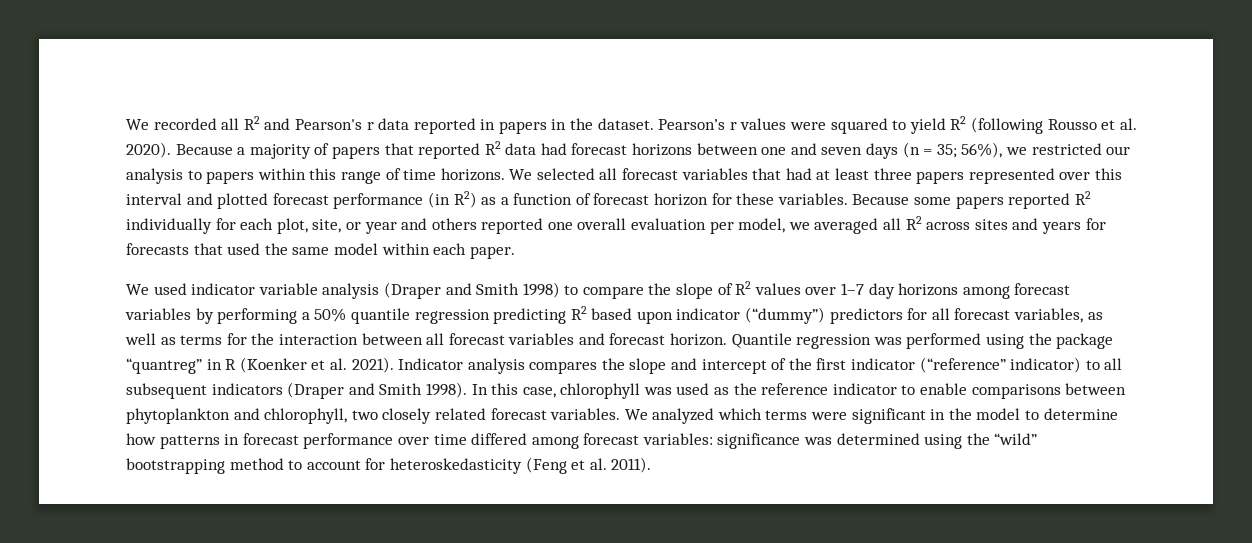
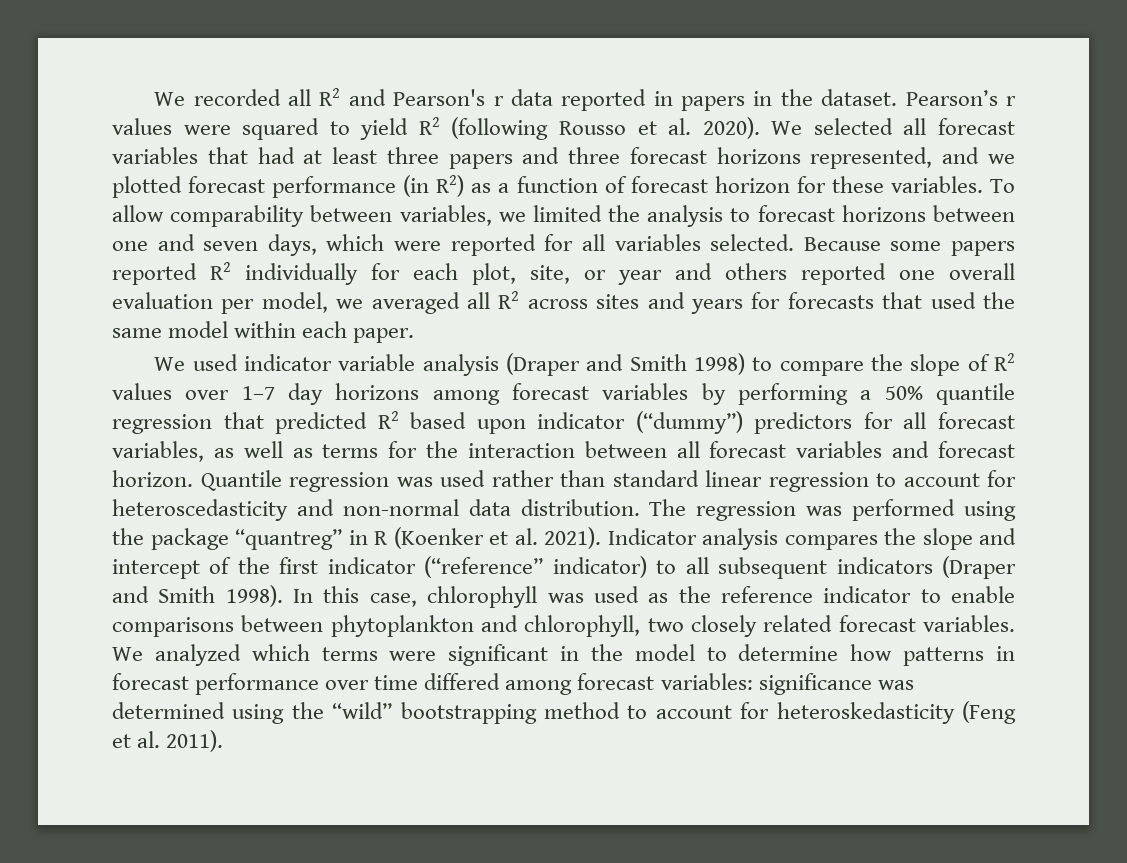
- Because a majority of papers that reported R2 data had forecast horizons between one and seven days (n = 35; 56%), we restricted our analysis to papers within this range of time horizons.
- We selected all forecast variables that had at least three papers represented over this interval and plotted forecast performance (in R2) as a function of forecast horizon for these variables.
+ We selected all forecast variables that had at least three papers and three forecast horizons represented, and we plotted forecast performance (in R2) as a function of forecast horizon for these variables.
+ To allow comparability between variables, we limited the analysis to forecast horizons between one and seven days, which were reported for all variables selected.
- We used indicator variable analysis (Draper and Smith 1998) to compare the slope of R2 values over 1–7 day horizons among forecast variables by performing a 50% quantile regression predicting R2 based upon indicator (“dummy”) predictors for all forecast variables, as well as terms for the interaction between all forecast variables and forecast horizon.
+ We used indicator variable analysis (Draper and Smith 1998) to compare the slope of R2 values over 1–7 day horizons among forecast variables by performing a 50% quantile regression that predicted R2 based upon indicator (“dummy”) predictors for all forecast variables, as well as terms for the interaction between all forecast variables and forecast horizon.
- Quantile regression was performed using the package “quantreg” in R (Koenker et al. 2021).
+ Quantile regression was used rather than standard linear regression to account for heteroscedasticity and non-normal data distribution. The regression was performed using the package “quantreg” in R (Koenker et al. 2021).

